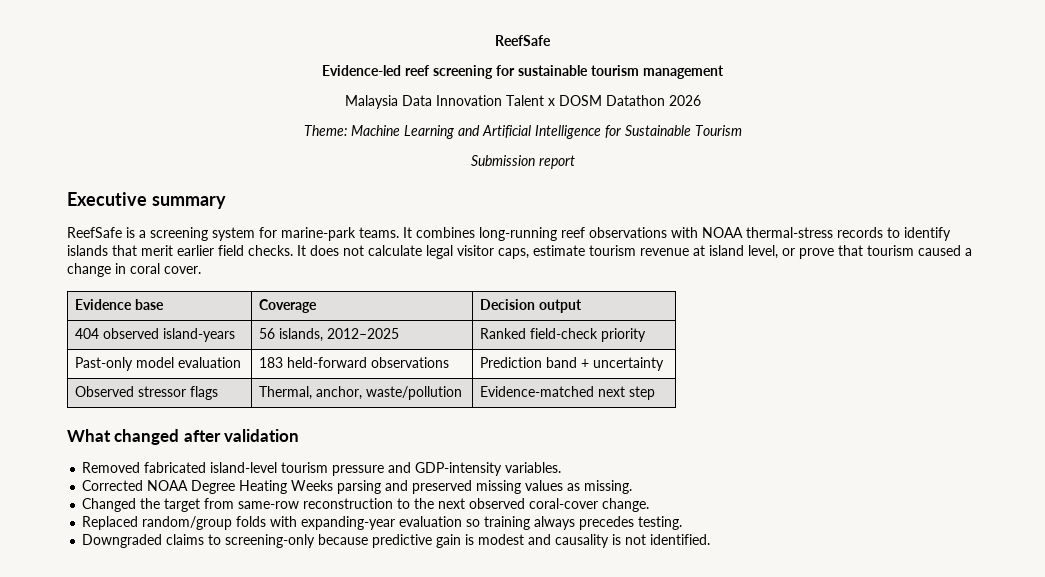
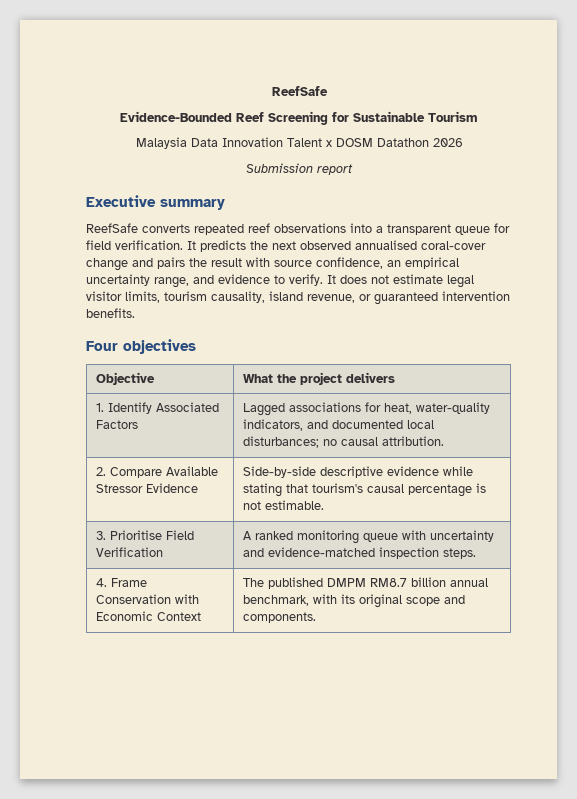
- Evidence-led reef screening for sustainable tourism management
+ Evidence-Bounded Reef Screening for Sustainable Tourism
- Theme: Machine Learning and Artificial Intelligence for Sustainable Tourism
- ReefSafe is a screening system for marine-park teams. It combines long-running reef observations with NOAA thermal-stress records to identify islands that merit earlier field checks.
+ ReefSafe converts repeated reef observations into a transparent queue for field verification. It predicts the next observed annualised coral-cover change and pairs the result with source confidence, an empirical uncertainty range, and evidence to verify.
- It does not calculate legal visitor caps, estimate tourism revenue at island level, or prove that tourism caused a change in coral cover.
- Evidence base | Coverage | Decision output
- 404 observed island-years | 56 islands, 2012–2025 | Ranked field-check priority
- Past-only model evaluation | 183 held-forward observations | Prediction band + uncertainty
- Observed stressor flags | Thermal, anchor, waste/pollution | Evidence-matched next step
- What changed after validation
- Removed fabricated island-level tourism pressure and GDP-intensity variables.
- Corrected NOAA Degree Heating Weeks parsing and preserved missing values as missing.
- Changed the target from same-row reconstruction to the next observed coral-cover change.
- Replaced random/group folds with expanding-year evaluation so training always precedes testing.
- Downgraded claims to screening-only because predictive gain is modest and causality is not identified.
+ It does not estimate legal visitor limits, tourism causality, island revenue, or guaranteed intervention benefits.
+ Four objectives
+ Objective | What the project delivers
+ 1. Identify Associated Factors | Lagged associations for heat, water-quality indicators, and documented local disturbances; no causal attribution.
+ 2. Compare Available Stressor Evidence | Side-by-side descriptive evidence while stating that tourism's causal percentage is not estimable.
+ 3. Prioritise Field Verification | A ranked monitoring queue with uncertainty and evidence-matched inspection steps.
+ 4. Frame Conservation with Economic Context | The published DMPM RM8.7 billion annual benchmark, with its original scope and components.

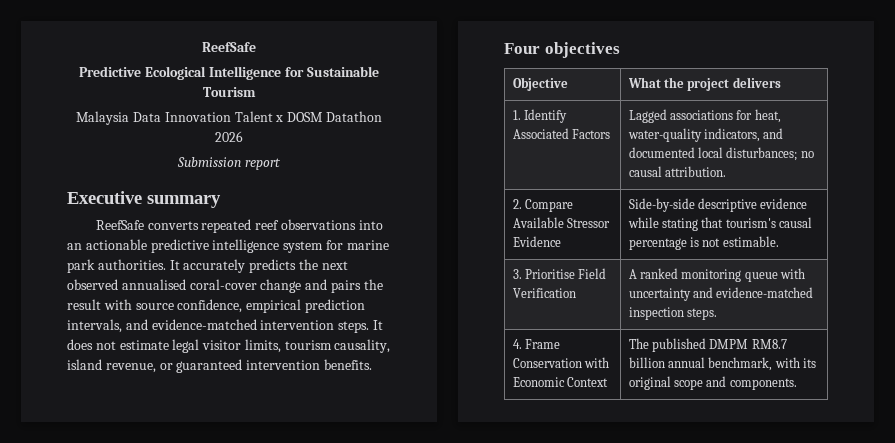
- Evidence-Bounded Reef Screening for Sustainable Tourism
+ Predictive Ecological Intelligence for Sustainable Tourism
- ReefSafe converts repeated reef observations into a transparent queue for field verification. It predicts the next observed annualised coral-cover change and pairs the result with source confidence, an empirical uncertainty range, and evidence to verify.
+ ReefSafe converts repeated reef observations into an actionable predictive intelligence system for marine park authorities. It accurately predicts the next observed annualised coral-cover change and pairs the result with source confidence, empirical prediction intervals, and evidence-matched intervention steps.

